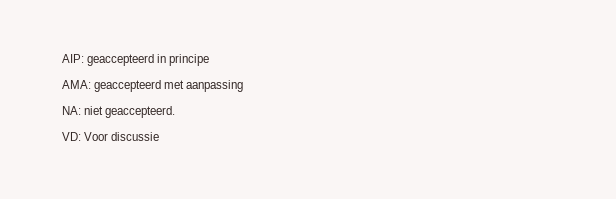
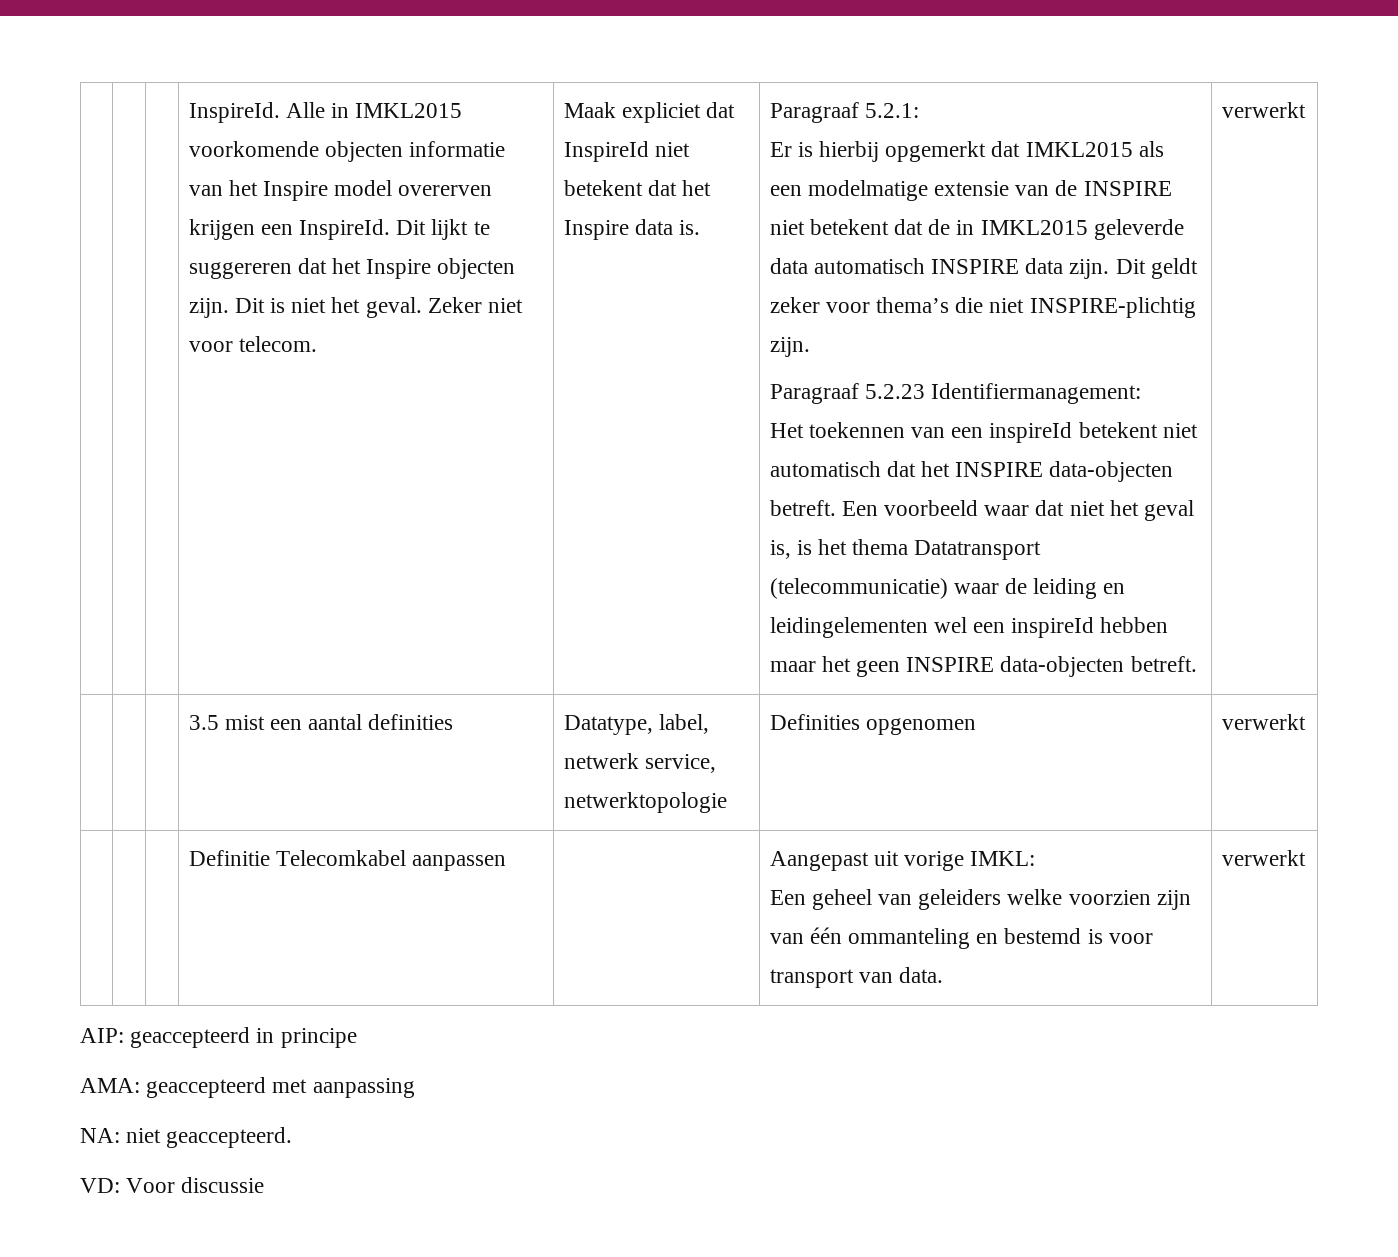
+ InspireId. Alle in IMKL2015 voorkomende objecten informatie van het Inspire model overerven krijgen een InspireId. Dit lijkt te suggereren dat het Inspire objecten zijn. Dit is niet het geval. Zeker niet voor telecom. | Maak expliciet dat InspireId niet betekent dat het Inspire data is. | Paragraaf 5.2.1:
+ Er is hierbij opgemerkt dat IMKL2015 als een modelmatige extensie van de INSPIRE niet betekent dat de in IMKL2015 geleverde data automatisch INSPIRE data zijn. Dit geldt zeker voor thema’s die niet INSPIRE-plichtig zijn.
+ Paragraaf 5.2.23 Identifiermanagement:
+ Het toekennen van een inspireId betekent niet automatisch dat het INSPIRE data-objecten betreft. Een voorbeeld waar dat niet het geval is, is het thema Datatransport (telecommunicatie) waar de leiding en leidingelementen wel een inspireId hebben maar het geen INSPIRE data-objecten betreft. | verwerkt
+ | | | 3.5 mist een aantal definities | Datatype, label, netwerk service, netwerktopologie | Definities opgenomen | verwerkt
+ | | | Definitie Telecomkabel aanpassen | | Aangepast uit vorige IMKL:
+ Een geheel van geleiders welke voorzien zijn van één ommanteling en bestemd is voor transport van data. | verwerkt

